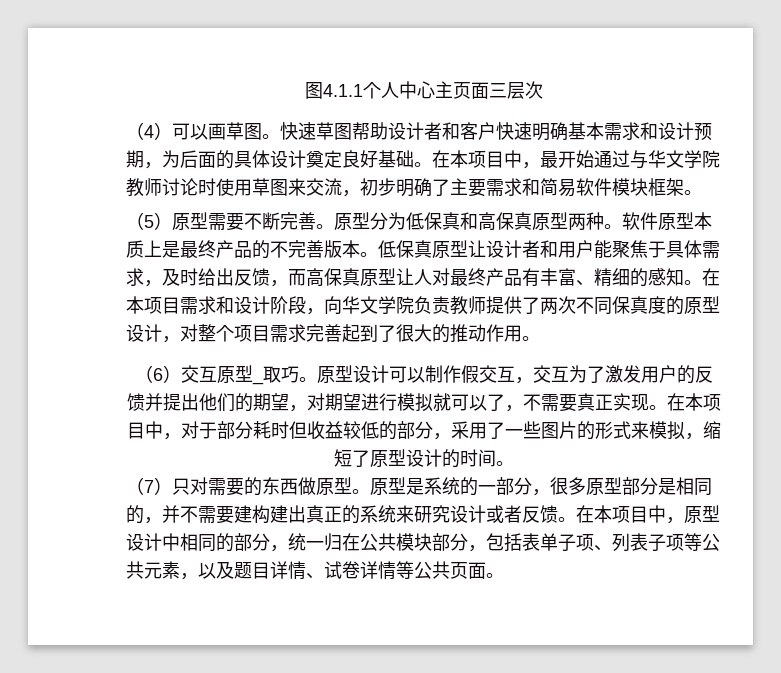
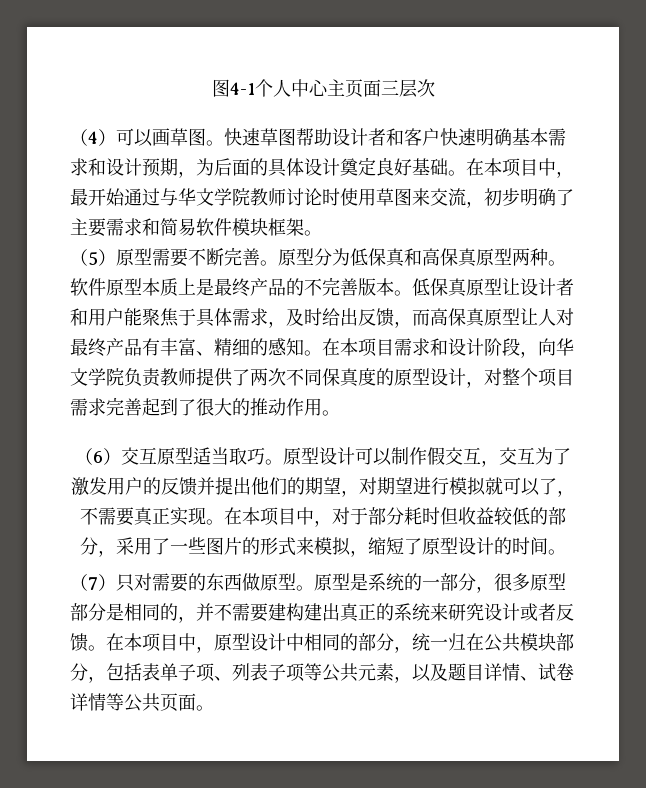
- 图4.1.1个人中心主页面三层次
+ 图4-1个人中心主页面三层次
- （6）交互原型_取巧。
+ （6）交互原型适当取巧。

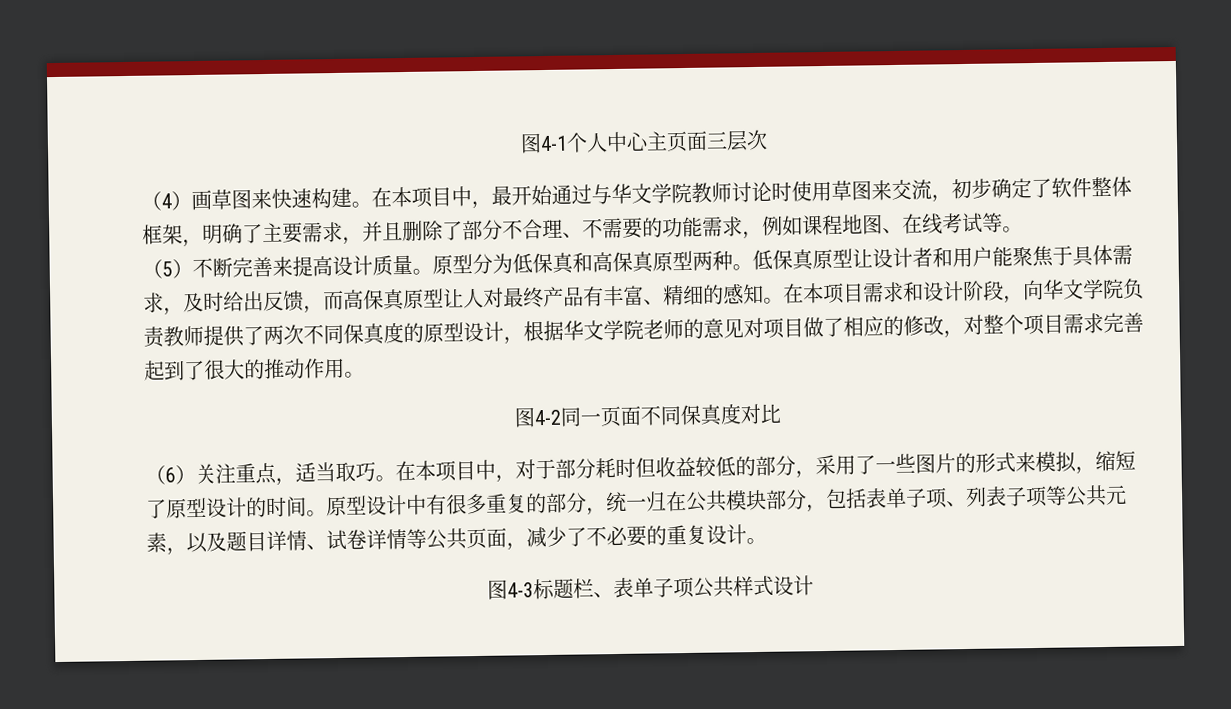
- （4）可以画草图。快速草图帮助设计者和客户快速明确基本需求和设计预期，为后面的具体设计奠定良好基础。
+ （4）画草图来快速构建。
- 在本项目中，最开始通过与华文学院教师讨论时使用草图来交流，初步明确了主要需求和简易软件模块框架。
- （5）原型需要不断完善。
+ 在本项目中，最开始通过与华文学院教师讨论时使用草图来交流，初步确定了软件整体框架，明确了主要需求，并且删除了部分不合理、不需要的功能需求，例如课程地图、在线考试等。
+ （5）不断完善来提高设计质量。
- 软件原型本质上是最终产品的不完善版本。
- 在本项目需求和设计阶段，向华文学院负责教师提供了两次不同保真度的原型设计，对整个项目需求完善起到了很大的推动作用。
+ 在本项目需求和设计阶段，向华文学院负责教师提供了两次不同保真度的原型设计，根据华文学院老师的意见对项目做了相应的修改，对整个项目需求完善起到了很大的推动作用。
- （6）交互原型适当取巧。原型设计可以制作假交互，交互为了激发用户的反馈并提出他们的期望，对期望进行模拟就可以了，不需要真正实现。
+ 图4-2同一页面不同保真度对比
+ （6）关注重点，适当取巧。
- 在本项目中，对于部分耗时但收益较低的部分，采用了一些图片的形式来模拟，缩短了原型设计的时间。
- （7）只对需要的东西做原型。原型是系统的一部分，很多原型部分是相同的，并不需要建构建出真正的系统来研究设计或者反馈。在本项目中，原型设计中相同的部分，统一归在公共模块部分，包括表单子项、列表子项等公共元素，以及题目详情、试卷详情等公共页面。
+ 在本项目中，对于部分耗时但收益较低的部分，采用了一些图片的形式来模拟，缩短了原型设计的时间。原型设计中有很多重复的部分，统一归在公共模块部分，包括表单子项、列表子项等公共元素，以及题目详情、试卷详情等公共页面，减少了不必要的重复设计。
+ 图4-3标题栏、表单子项公共样式设计

